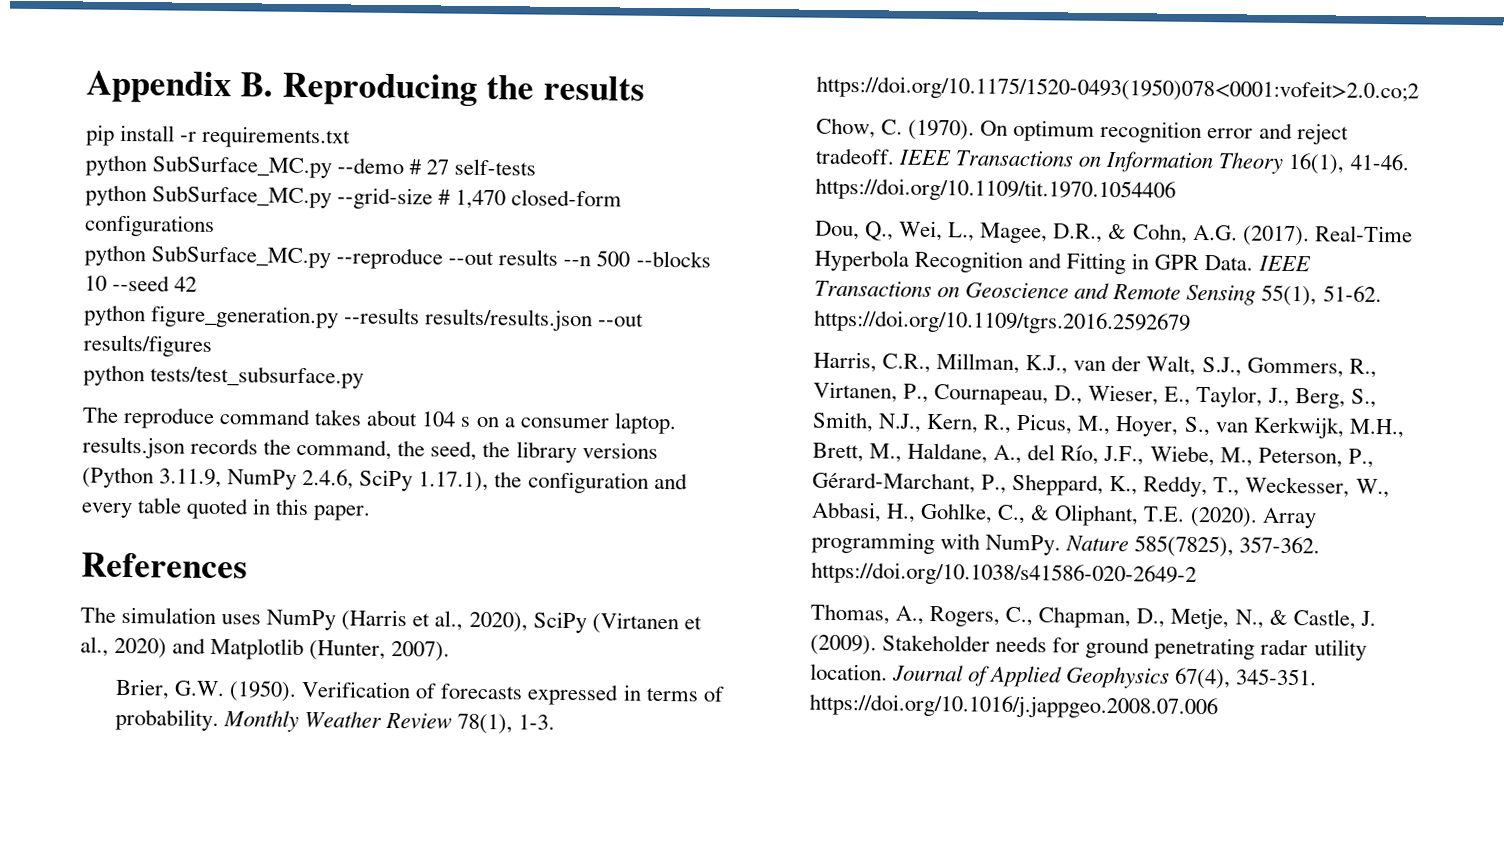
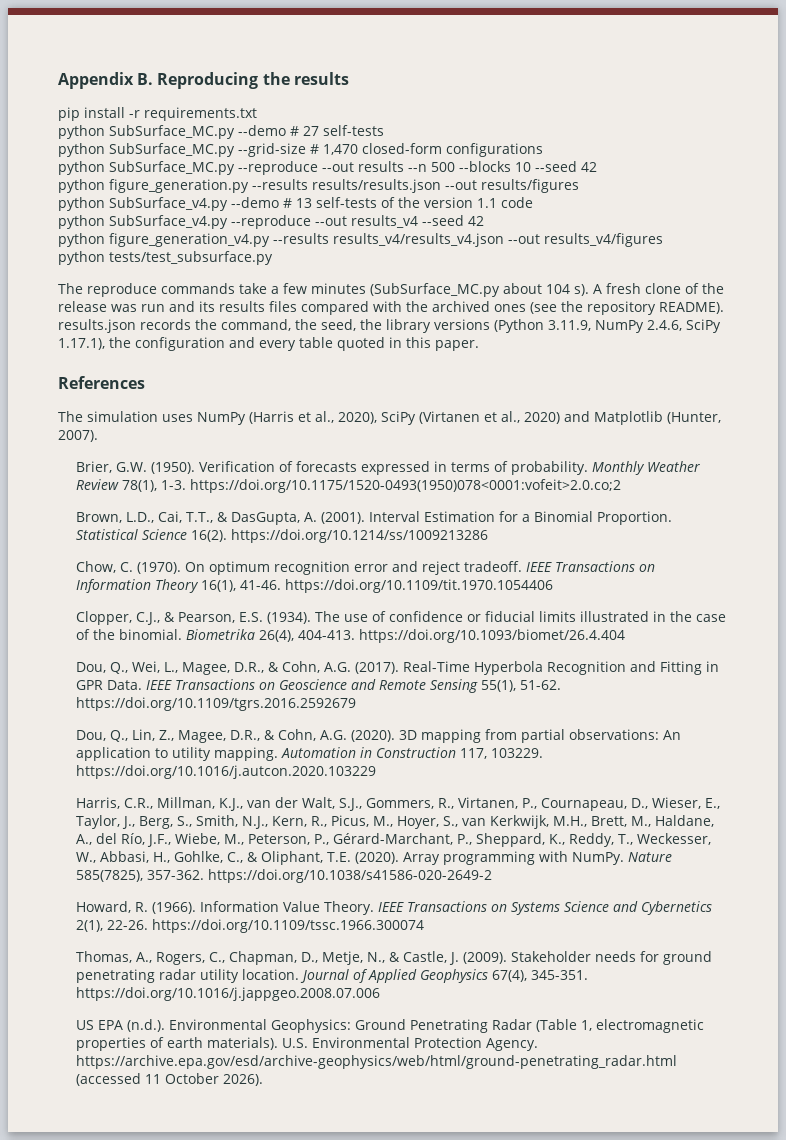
+ python SubSurface_v4.py --demo # 13 self-tests of the version 1.1 code
+ python SubSurface_v4.py --reproduce --out results_v4 --seed 42
+ python figure_generation_v4.py --results results_v4/results_v4.json --out results_v4/figures
  python tests/test_subsurface.py
- The reproduce command takes about 104 s on a consumer laptop. results.json records the command, the seed, the library versions (Python 3.11.9, NumPy 2.4.6, SciPy 1.17.1), the configuration and every table quoted in this paper.
+ The reproduce commands take a few minutes (SubSurface_MC.py about 104 s). A fresh clone of the release was run and its results files compared with the archived ones (see the repository README). results.json records the command, the seed, the library versions (Python 3.11.9, NumPy 2.4.6, SciPy 1.17.1), the configuration and every table quoted in this paper.
+ Brown, L.D., Cai, T.T., & DasGupta, A. (2001). Interval Estimation for a Binomial Proportion. Statistical Science 16(2). https://doi.org/10.1214/ss/1009213286
+ Clopper, C.J., & Pearson, E.S. (1934). The use of confidence or fiducial limits illustrated in the case of the binomial. Biometrika 26(4), 404-413. https://doi.org/10.1093/biomet/26.4.404
+ Dou, Q., Lin, Z., Magee, D.R., & Cohn, A.G. (2020). 3D mapping from partial observations: An application to utility mapping. Automation in Construction 117, 103229. https://doi.org/10.1016/j.autcon.2020.103229
+ Howard, R. (1966). Information Value Theory. IEEE Transactions on Systems Science and Cybernetics 2(1), 22-26. https://doi.org/10.1109/tssc.1966.300074
+ US EPA (n.d.). Environmental Geophysics: Ground Penetrating Radar (Table 1, electromagnetic properties of earth materials). U.S. Environmental Protection Agency. https://archive.epa.gov/esd/archive-geophysics/web/html/ground-penetrating_radar.html (accessed 11 October 2026).

